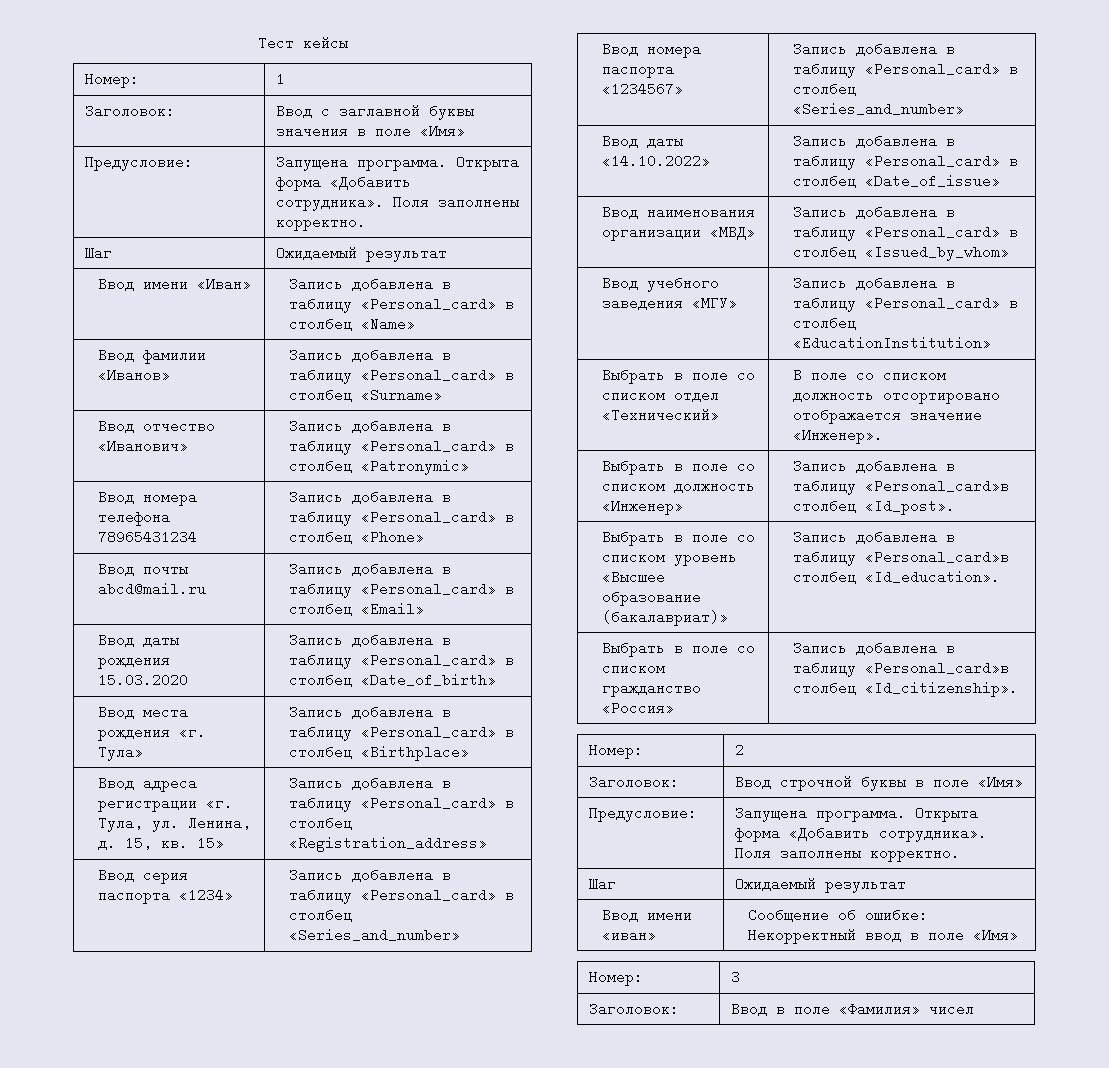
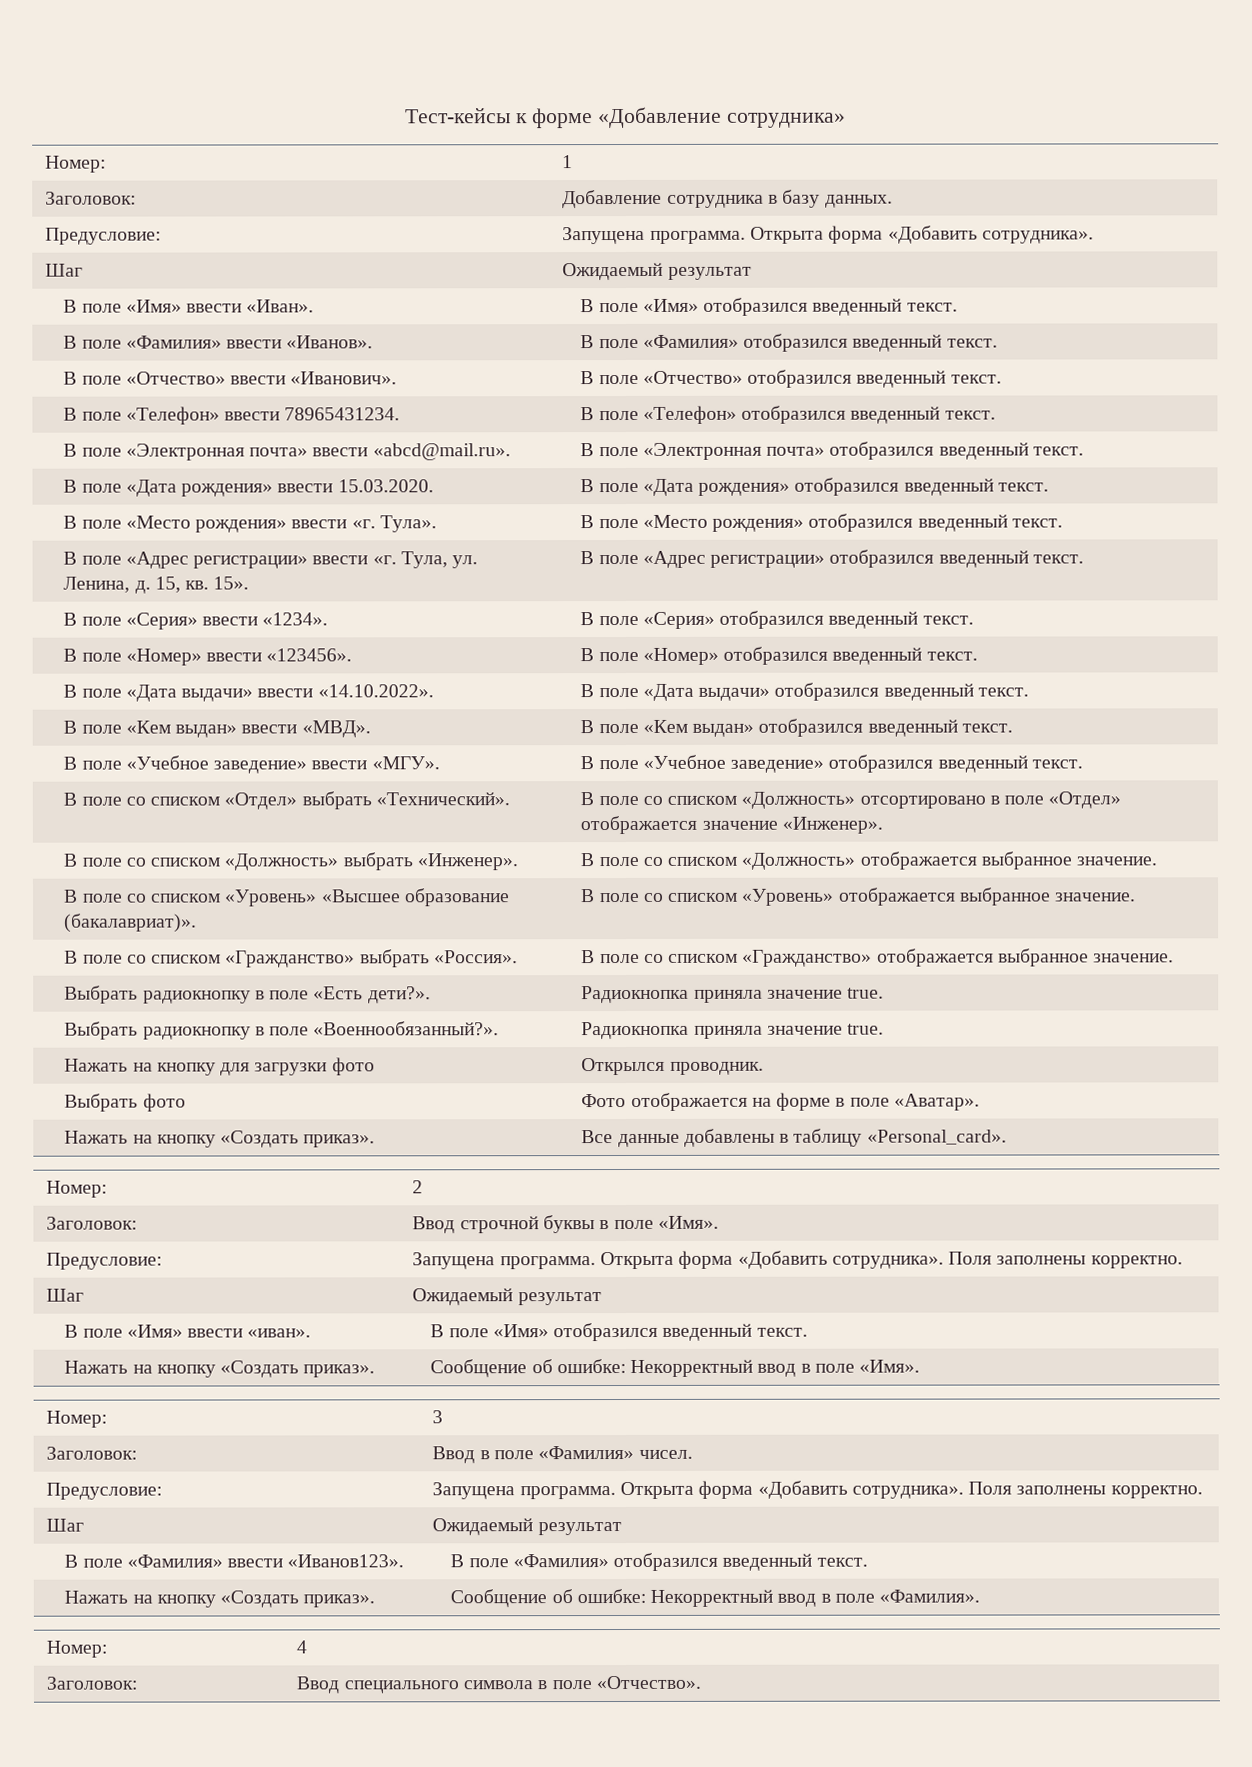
- Тест кейсы
+ Тест-кейсы к форме «Добавление сотрудника»
  Номер: | 1
- Заголовок: | Ввод с заглавной буквы значения в поле «Имя»
+ Заголовок: | Добавление сотрудника в базу данных.
+ Предусловие: | Запущена программа. Открыта форма «Добавить сотрудника».
+ Шаг | Ожидаемый результат
+ В поле «Имя» ввести «Иван». | В поле «Имя» отобразился введенный текст.
+ В поле «Фамилия» ввести «Иванов». | В поле «Фамилия» отобразился введенный текст.
+ В поле «Отчество» ввести «Иванович». | В поле «Отчество» отобразился введенный текст.
+ В поле «Телефон» ввести 78965431234. | В поле «Телефон» отобразился введенный текст.
+ В поле «Электронная почта» ввести «abcd@mail.ru». | В поле «Электронная почта» отобразился введенный текст.
+ В поле «Дата рождения» ввести 15.03.2020. | В поле «Дата рождения» отобразился введенный текст.
+ В поле «Место рождения» ввести «г. Тула». | В поле «Место рождения» отобразился введенный текст.
+ В поле «Адрес регистрации» ввести «г. Тула, ул. Ленина, д. 15, кв. 15». | В поле «Адрес регистрации» отобразился введенный текст.
+ В поле «Серия» ввести «1234». | В поле «Серия» отобразился введенный текст.
+ В поле «Номер» ввести «123456». | В поле «Номер» отобразился введенный текст.
+ В поле «Дата выдачи» ввести «14.10.2022». | В поле «Дата выдачи» отобразился введенный текст.
+ В поле «Кем выдан» ввести «МВД». | В поле «Кем выдан» отобразился введенный текст.
+ В поле «Учебное заведение» ввести «МГУ». | В поле «Учебное заведение» отобразился введенный текст.
+ В поле со списком «Отдел» выбрать «Технический». | В поле со списком «Должность» отсортировано в поле «Отдел» отображается значение «Инженер».
+ В поле со списком «Должность» выбрать «Инженер». | В поле со списком «Должность» отображается выбранное значение.
+ В поле со списком «Уровень» «Высшее образование (бакалавриат)». | В поле со списком «Уровень» отображается выбранное значение.
+ В поле со списком «Гражданство» выбрать «Россия». | В поле со списком «Гражданство» отображается выбранное значение.
+ Выбрать радиокнопку в поле «Есть дети?». | Радиокнопка приняла значение true.
+ Выбрать радиокнопку в поле «Военнообязанный?». | Радиокнопка приняла значение true.
+ Нажать на кнопку для загрузки фото | Открылся проводник.
+ Выбрать фото | Фото отображается на форме в поле «Аватар».
+ Нажать на кнопку «Создать приказ». | Все данные добавлены в таблицу «Personal_card».
+ Номер: | 2
+ Заголовок: | Ввод строчной буквы в поле «Имя».
- Ввод имени «Иван» | Запись добавлена в таблицу «Personal_card» в столбец «Name»
- Ввод фамилии «Иванов» | Запись добавлена в таблицу «Personal_card» в столбец «Surname»
- Ввод отчество «Иванович» | Запись добавлена в таблицу «Personal_card» в столбец «Patronymic»
- Ввод номера телефона 78965431234 | Запись добавлена в таблицу «Personal_card» в столбец «Phone»
- Ввод почты abcd@mail.ru | Запись добавлена в таблицу «Personal_card» в столбец «Email»
- Ввод даты рождения 15.03.2020 | Запись добавлена в таблицу «Personal_card» в столбец «Date_of_birth»
- Ввод места рождения «г. Тула» | Запись добавлена в таблицу «Personal_card» в столбец «Birthplace»
- Ввод адреса регистрации «г. Тула, ул. Ленина, д. 15, кв. 15» | Запись добавлена в таблицу «Personal_card» в столбец «Registration_address»
- Ввод серия паспорта «1234» | Запись добавлена в таблицу «Personal_card» в столбец «Series_and_number»
- Ввод номера паспорта «1234567» | Запись добавлена в таблицу «Personal_card» в столбец «Series_and_number»
- Ввод даты «14.10.2022» | Запись добавлена в таблицу «Personal_card» в столбец «Date_of_issue»
- Ввод наименования организации «МВД» | Запись добавлена в таблицу «Personal_card» в столбец «Issued_by_whom»
- Ввод учебного заведения «МГУ» | Запись добавлена в таблицу «Personal_card» в столбец «EducationInstitution»
- Выбрать в поле со списком отдел «Технический» | В поле со списком должность отсортировано отображается значение «Инженер».
- Выбрать в поле со списком должность «Инженер» | Запись добавлена в таблицу «Personal_card»в столбец «Id_post».
- Выбрать в поле со списком уровень «Высшее образование (бакалавриат)» | Запись добавлена в таблицу «Personal_card»в столбец «Id_education».
- Выбрать в поле со списком гражданство «Россия» | Запись добавлена в таблицу «Personal_card»в столбец «Id_citizenship».
- Номер: | 2
- Заголовок: | Ввод строчной буквы в поле «Имя»
+ В поле «Имя» ввести «иван». | В поле «Имя» отобразился введенный текст.
+ Нажать на кнопку «Создать приказ». | Сообщение об ошибке: Некорректный ввод в поле «Имя».
+ Номер: | 3
+ Заголовок: | Ввод в поле «Фамилия» чисел.
- Ввод имени «иван» | Сообщение об ошибке: Некорректный ввод в поле «Имя»
- Номер: | 3
- Заголовок: | Ввод в поле «Фамилия» чисел
+ В поле «Фамилия» ввести «Иванов123». | В поле «Фамилия» отобразился введенный текст.
+ Нажать на кнопку «Создать приказ». | Сообщение об ошибке: Некорректный ввод в поле «Фамилия».
+ Номер: | 4
+ Заголовок: | Ввод специального символа в поле «Отчество».

